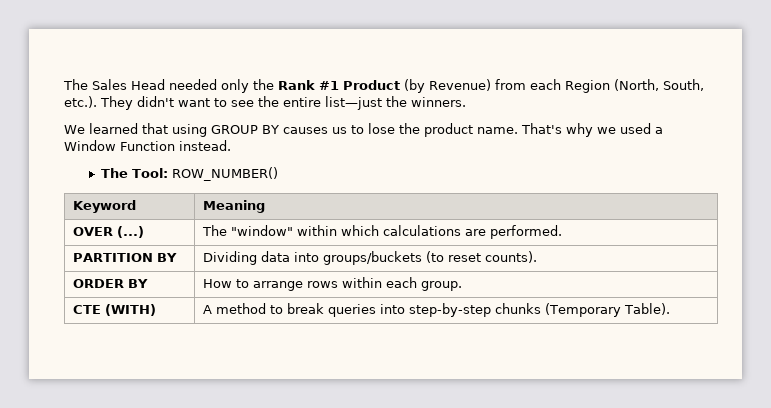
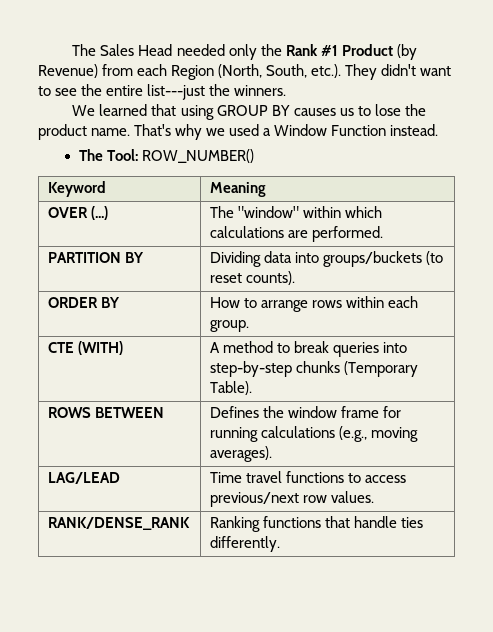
- The Sales Head needed only the Rank #1 Product (by Revenue) from each Region (North, South, etc.). They didn't want to see the entire list—just the winners.
+ The Sales Head needed only the Rank #1 Product (by Revenue) from each Region (North, South, etc.). They didn't want to see the entire list---just the winners.
+ ROWS BETWEEN | Defines the window frame for running calculations (e.g., moving averages).
+ LAG/LEAD | Time travel functions to access previous/next row values.
+ RANK/DENSE_RANK | Ranking functions that handle ties differently.

